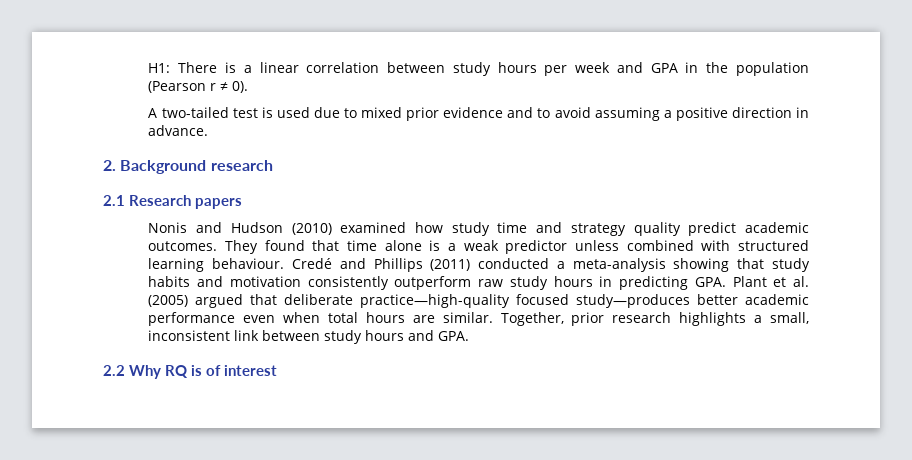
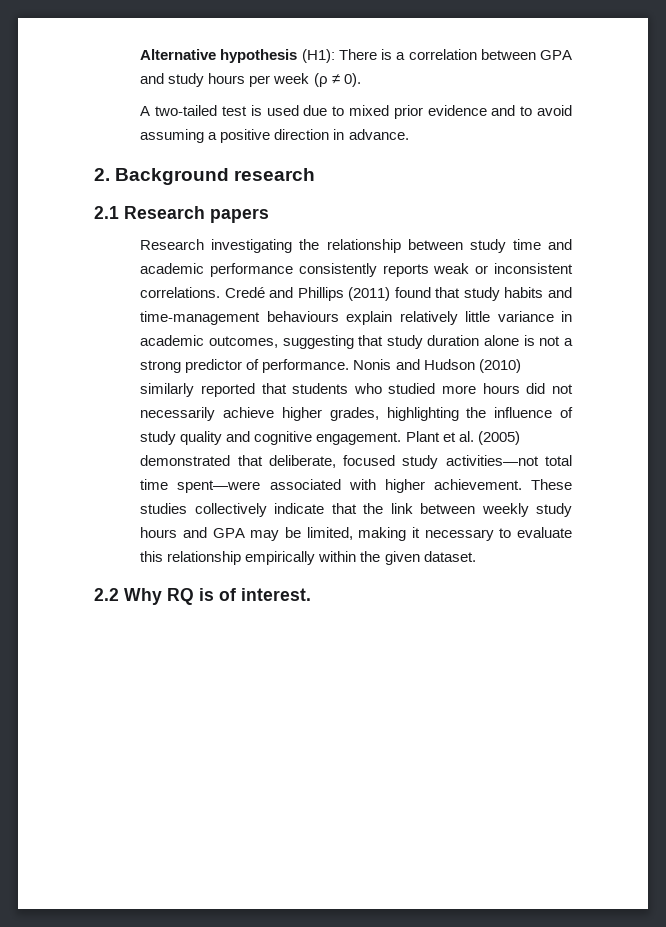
- H1: There is a linear correlation between study hours per week and GPA in the population (Pearson r ≠ 0).
+ Alternative hypothesis (H1): There is a correlation between GPA and study hours per week (ρ ≠ 0).
- Nonis and Hudson (2010) examined how study time and strategy quality predict academic outcomes. They found that time alone is a weak predictor unless combined with structured learning behaviour. Credé and Phillips (2011) conducted a meta-analysis showing that study habits and motivation consistently outperform raw study hours in predicting GPA. Plant et al. (2005) argued that deliberate practice—high-quality focused study—produces better academic performance even when total hours are similar. Together, prior research highlights a small, inconsistent link between study hours and GPA.
+ Research investigating the relationship between study time and academic performance consistently reports weak or inconsistent correlations. Credé and Phillips (2011) found that study habits and time-management behaviours explain relatively little variance in academic outcomes, suggesting that study duration alone is not a strong predictor of performance. Nonis and Hudson (2010) similarly reported that students who studied more hours did not necessarily achieve higher grades, highlighting the influence of study quality and cognitive engagement. Plant et al. (2005) demonstrated that deliberate, focused study activities—not total time spent—were associated with higher achievement. These studies collectively indicate that the link between weekly study hours and GPA may be limited, making it necessary to evaluate this relationship empirically within the given dataset.
- 2.2 Why RQ is of interest
+ 2.2 Why RQ is of interest.

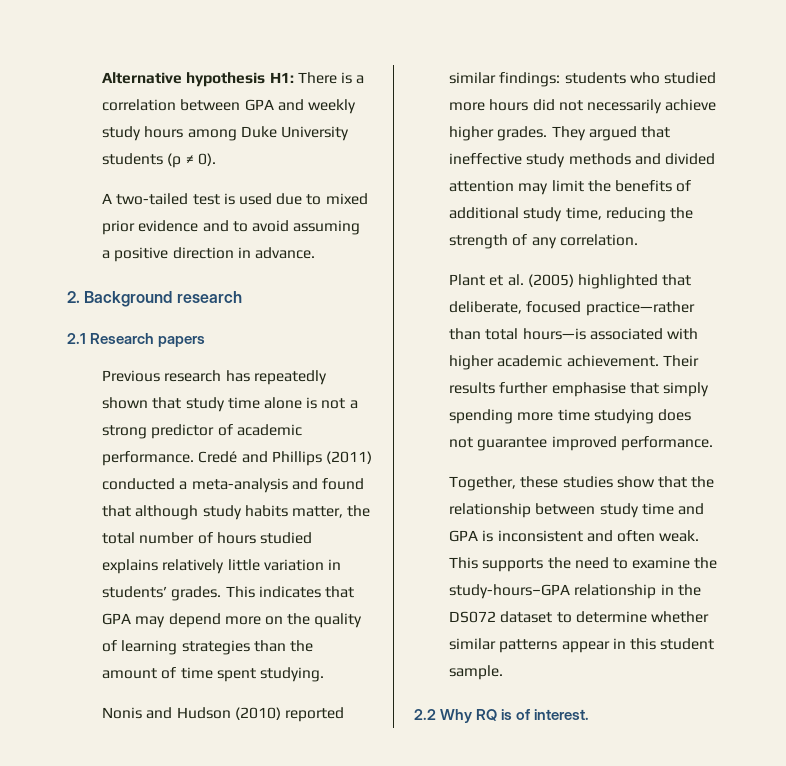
- Alternative hypothesis (H1): There is a correlation between GPA and study hours per week (ρ ≠ 0).
+ Alternative hypothesis H1: There is a correlation between GPA and weekly study hours among Duke University students (ρ ≠ 0).
- Research investigating the relationship between study time and academic performance consistently reports weak or inconsistent correlations. Credé and Phillips (2011) found that study habits and time-management behaviours explain relatively little variance in academic outcomes, suggesting that study duration alone is not a strong predictor of performance. Nonis and Hudson (2010) similarly reported that students who studied more hours did not necessarily achieve higher grades, highlighting the influence of study quality and cognitive engagement. Plant et al. (2005) demonstrated that deliberate, focused study activities—not total time spent—were associated with higher achievement. These studies collectively indicate that the link between weekly study hours and GPA may be limited, making it necessary to evaluate this relationship empirically within the given dataset.
+ Previous research has repeatedly shown that study time alone is not a strong predictor of academic performance. Credé and Phillips (2011) conducted a meta-analysis and found that although study habits matter, the total number of hours studied explains relatively little variation in students’ grades. This indicates that GPA may depend more on the quality of learning strategies than the amount of time spent studying.
+ Nonis and Hudson (2010) reported similar findings: students who studied more hours did not necessarily achieve higher grades. They argued that ineffective study methods and divided attention may limit the benefits of additional study time, reducing the strength of any correlation.
+ Plant et al. (2005) highlighted that deliberate, focused practice—rather than total hours—is associated with higher academic achievement. Their results further emphasise that simply spending more time studying does not guarantee improved performance.
+ Together, these studies show that the relationship between study time and GPA is inconsistent and often weak. This supports the need to examine the study-hours–GPA relationship in the DS072 dataset to determine whether similar patterns appear in this student sample.

